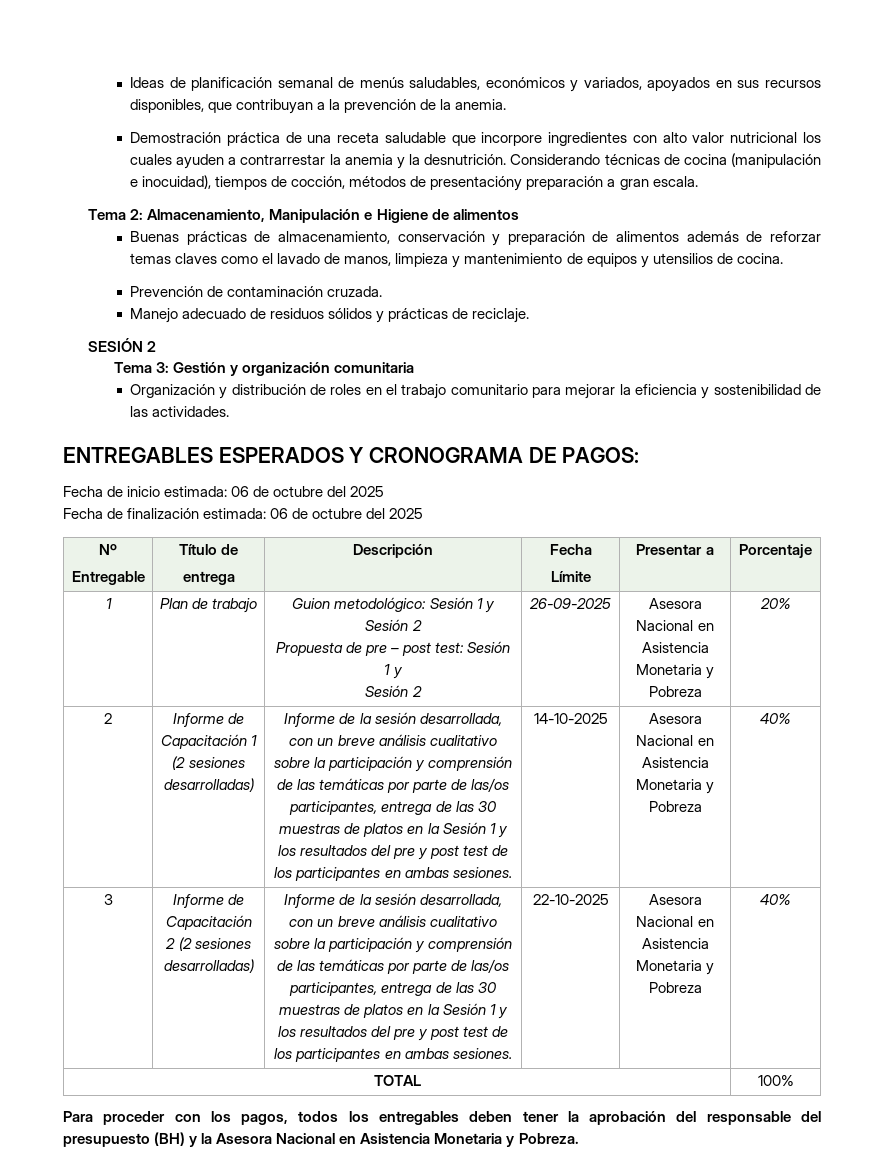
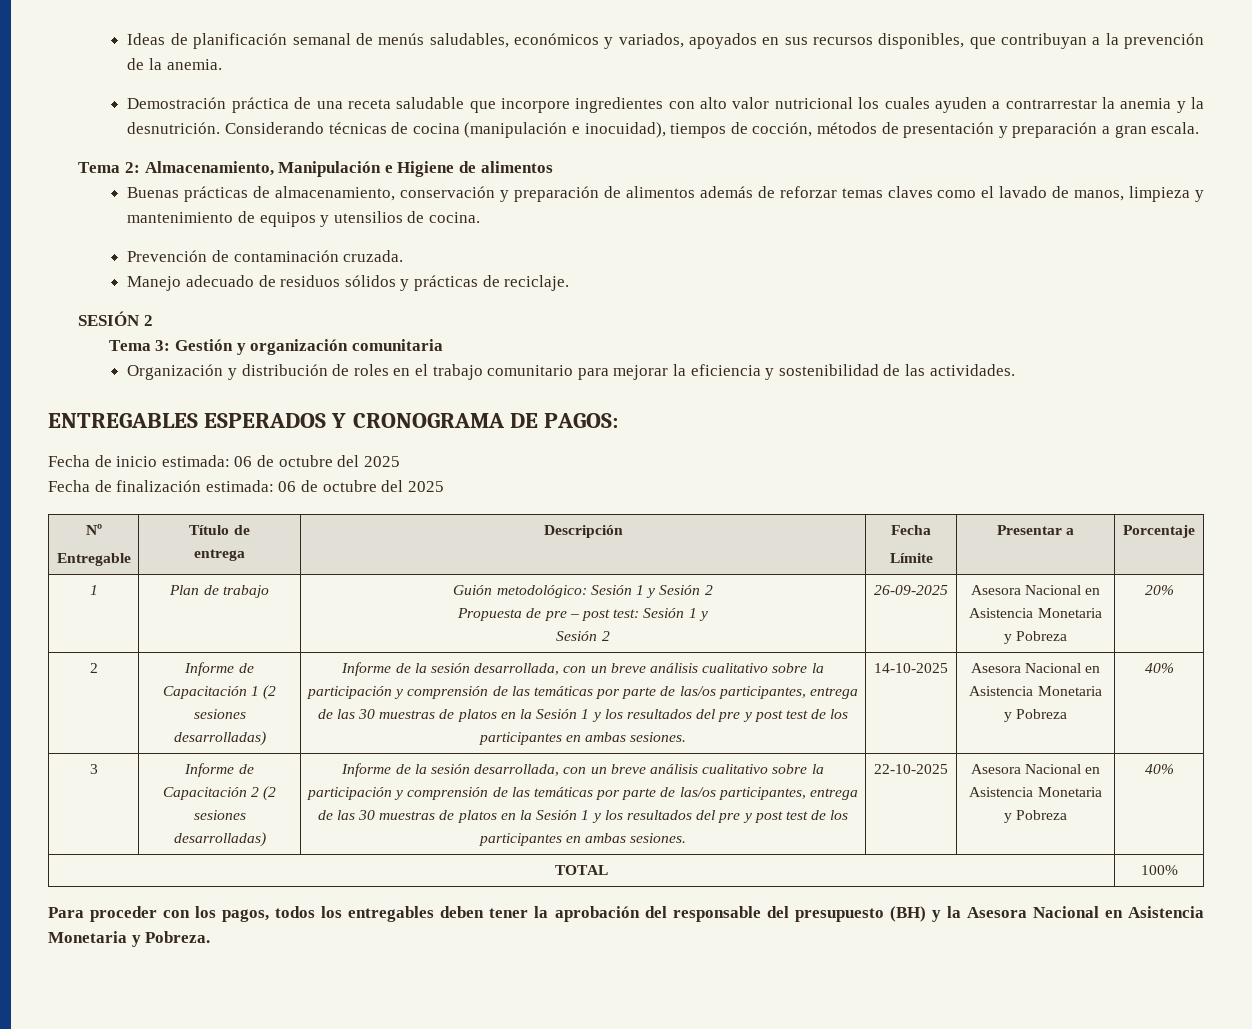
- Considerando técnicas de cocina (manipulación e inocuidad), tiempos de cocción, métodos de presentacióny preparación a gran escala.
+ Considerando técnicas de cocina (manipulación e inocuidad), tiempos de cocción, métodos de presentación y preparación a gran escala.
- 1 | Plan de trabajo | Guion metodológico: Sesión 1 y Sesión 2
+ 1 | Plan de trabajo | Guión metodológico: Sesión 1 y Sesión 2

